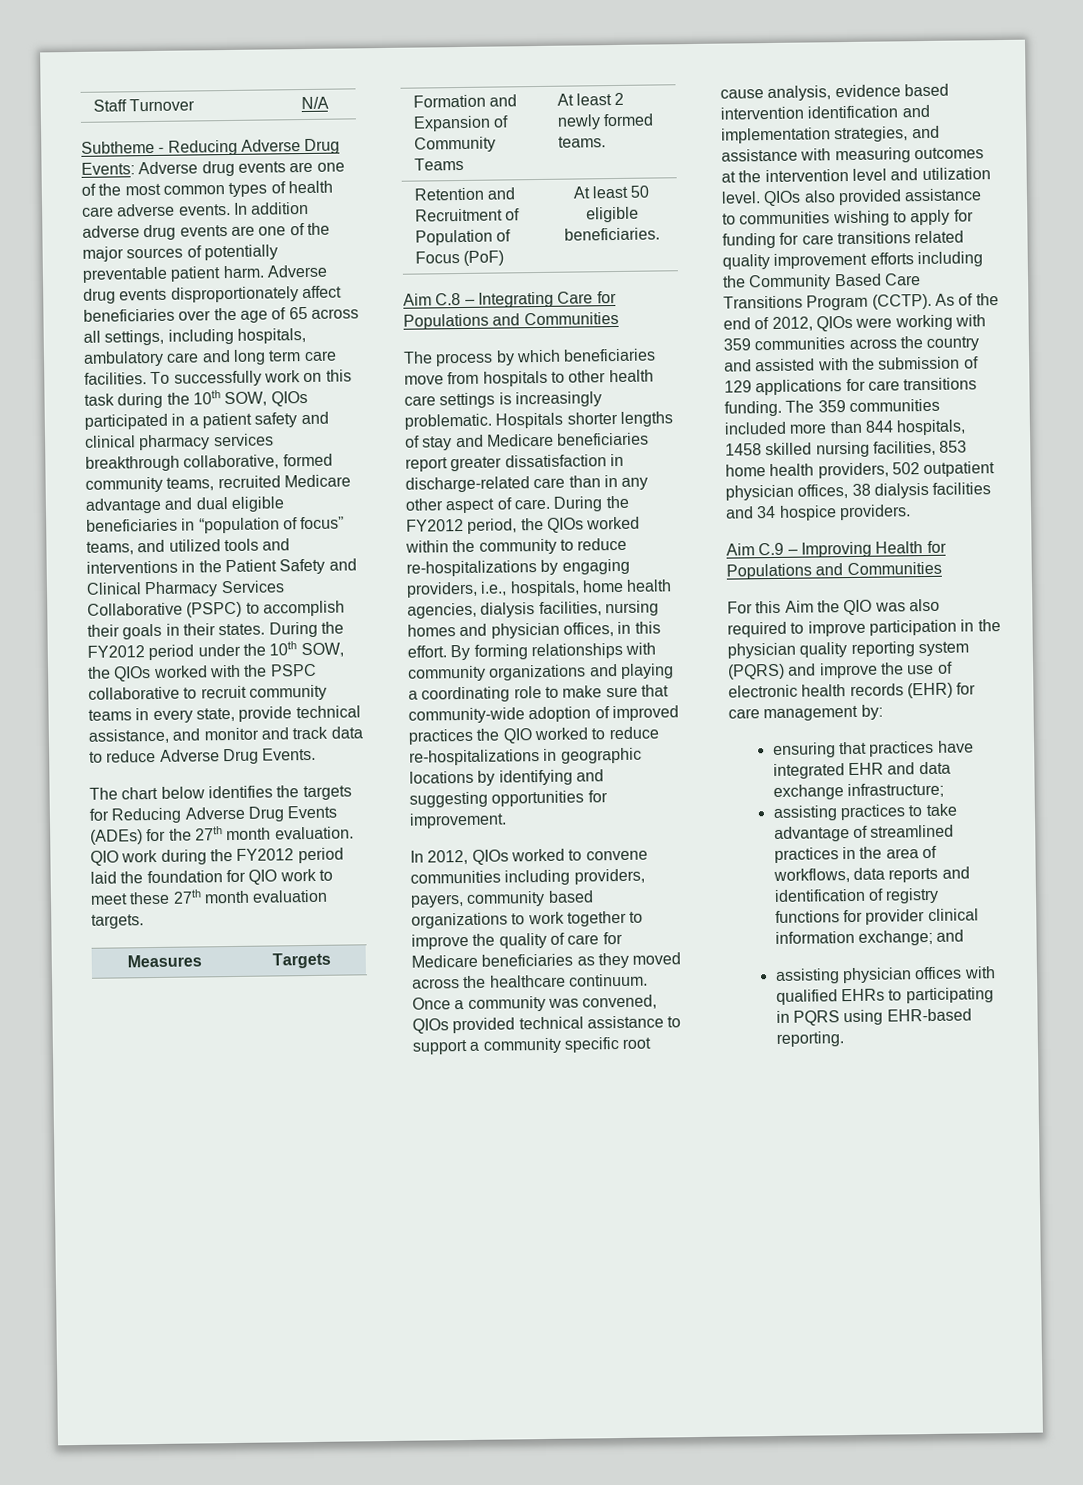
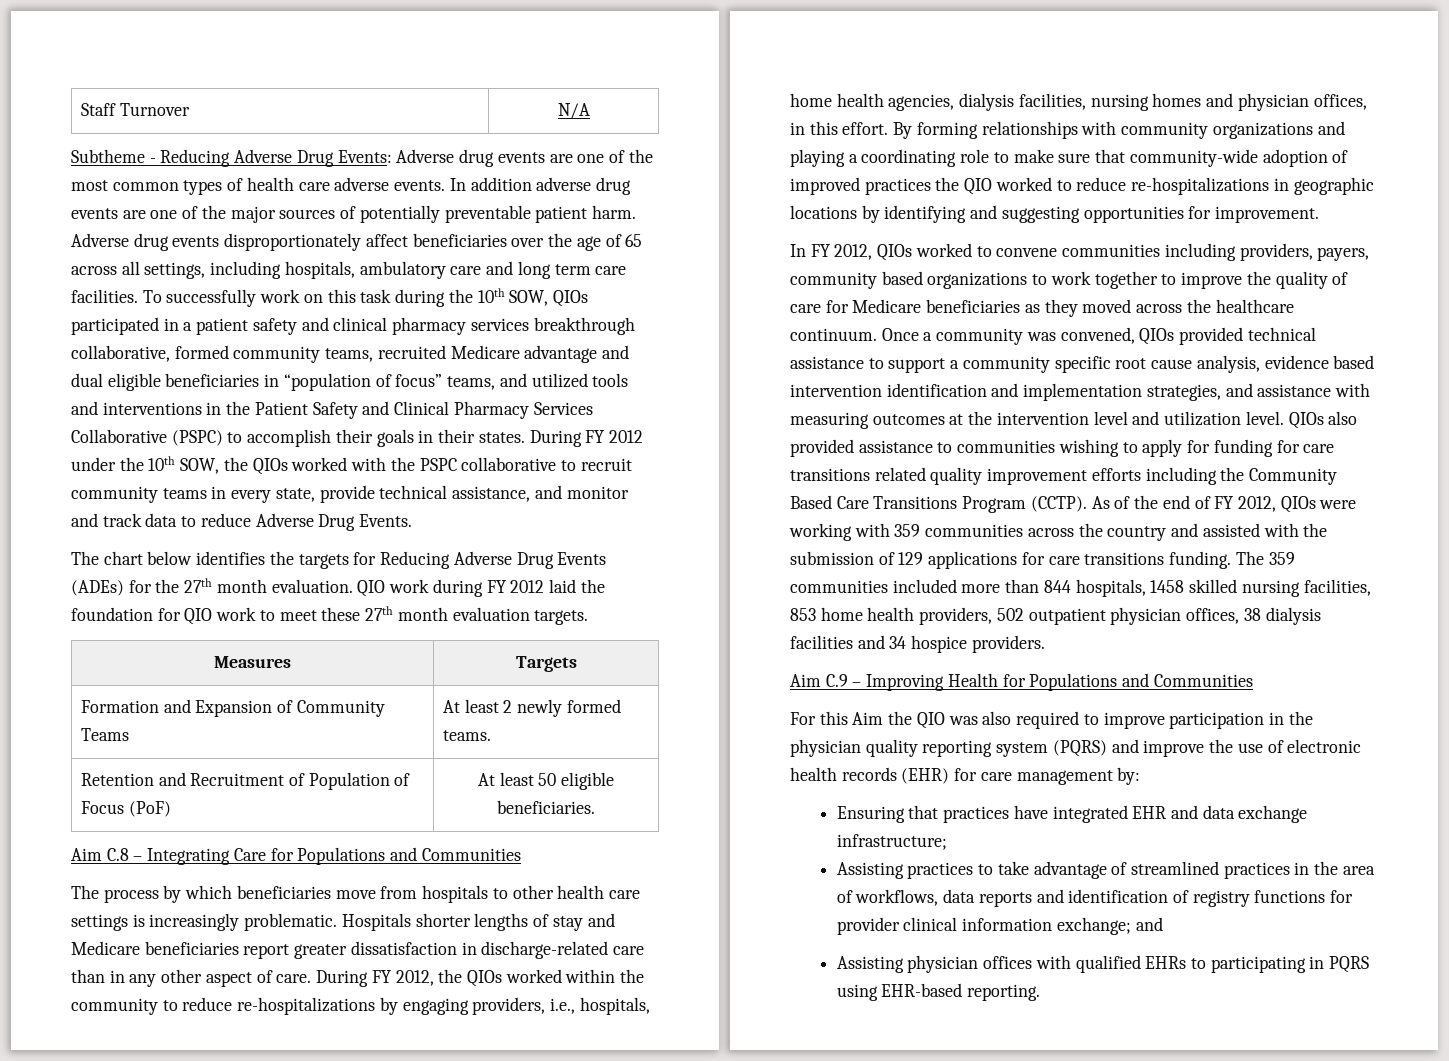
- During the FY2012 period under the 10th SOW, the QIOs worked with the PSPC collaborative to recruit community teams in every state, provide technical assistance, and monitor and track data to reduce Adverse Drug Events.
+ During FY 2012 under the 10th SOW, the QIOs worked with the PSPC collaborative to recruit community teams in every state, provide technical assistance, and monitor and track data to reduce Adverse Drug Events.
- QIO work during the FY2012 period laid the foundation for QIO work to meet these 27th month evaluation targets.
+ QIO work during FY 2012 laid the foundation for QIO work to meet these 27th month evaluation targets.
- During the FY2012 period, the QIOs worked within the community to reduce re-hospitalizations by engaging providers, i.e., hospitals, home health agencies, dialysis facilities, nursing homes and physician offices, in this effort.
+ During FY 2012, the QIOs worked within the community to reduce re-hospitalizations by engaging providers, i.e., hospitals, home health agencies, dialysis facilities, nursing homes and physician offices, in this effort.
- In 2012, QIOs worked to convene communities including providers, payers, community based organizations to work together to improve the quality of care for Medicare beneficiaries as they moved across the healthcare continuum.
+ In FY 2012, QIOs worked to convene communities including providers, payers, community based organizations to work together to improve the quality of care for Medicare beneficiaries as they moved across the healthcare continuum.
- As of the end of 2012, QIOs were working with 359 communities across the country and assisted with the submission of 129 applications for care transitions funding.
+ As of the end of FY 2012, QIOs were working with 359 communities across the country and assisted with the submission of 129 applications for care transitions funding.
- ensuring that practices have integrated EHR and data exchange infrastructure;
+ Ensuring that practices have integrated EHR and data exchange infrastructure;
- assisting practices to take advantage of streamlined practices in the area of workflows, data reports and identification of registry functions for provider clinical information exchange; and
+ Assisting practices to take advantage of streamlined practices in the area of workflows, data reports and identification of registry functions for provider clinical information exchange; and
- assisting physician offices with qualified EHRs to participating in PQRS using EHR-based reporting.
+ Assisting physician offices with qualified EHRs to participating in PQRS using EHR-based reporting.

